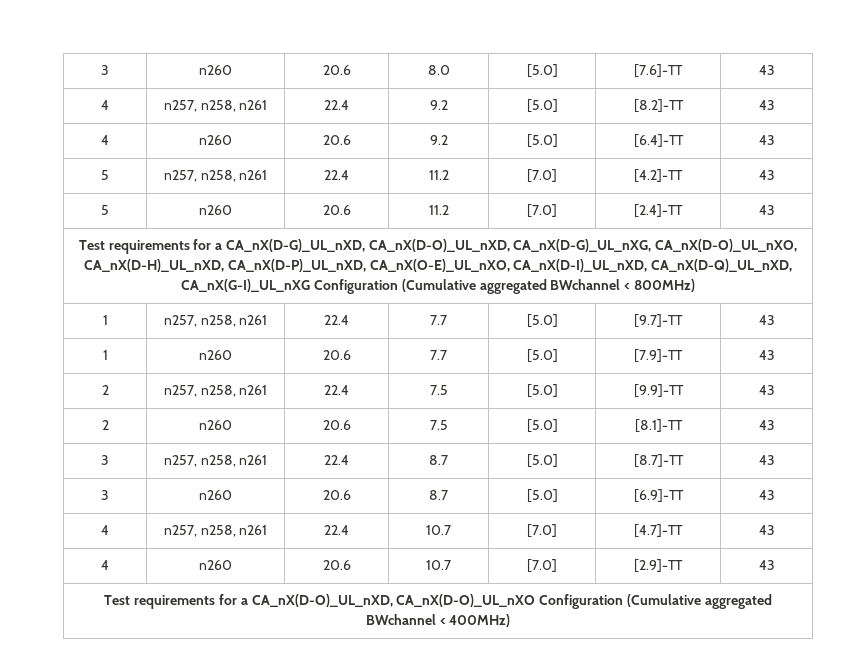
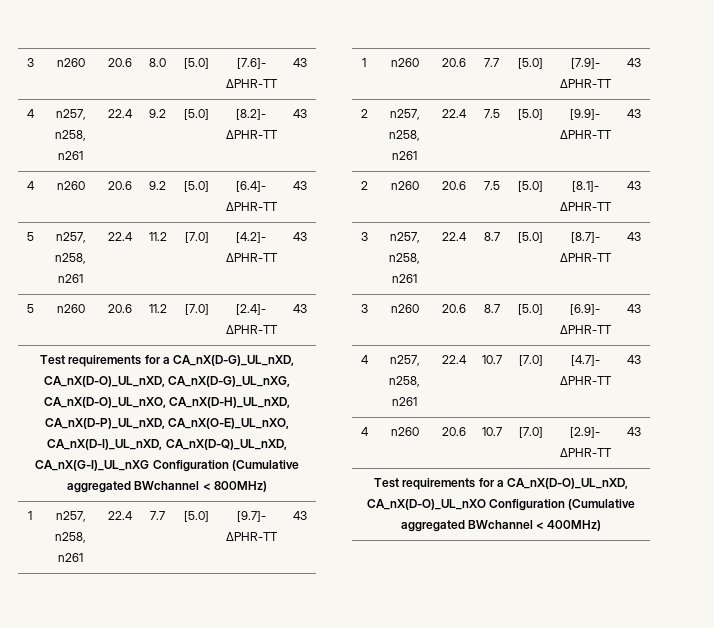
- 3 | n260 | 20.6 | 8.0 | [5.0] | [7.6]-TT | 43
+ 3 | n260 | 20.6 | 8.0 | [5.0] | [7.6]- ΔPHR-TT | 43
- 4 | n257, n258, n261 | 22.4 | 9.2 | [5.0] | [8.2]-TT | 43
+ 4 | n257, n258, n261 | 22.4 | 9.2 | [5.0] | [8.2]- ΔPHR-TT | 43
- 4 | n260 | 20.6 | 9.2 | [5.0] | [6.4]-TT | 43
+ 4 | n260 | 20.6 | 9.2 | [5.0] | [6.4]- ΔPHR-TT | 43
- 5 | n257, n258, n261 | 22.4 | 11.2 | [7.0] | [4.2]-TT | 43
+ 5 | n257, n258, n261 | 22.4 | 11.2 | [7.0] | [4.2]- ΔPHR-TT | 43
- 5 | n260 | 20.6 | 11.2 | [7.0] | [2.4]-TT | 43
+ 5 | n260 | 20.6 | 11.2 | [7.0] | [2.4]- ΔPHR-TT | 43
- 1 | n257, n258, n261 | 22.4 | 7.7 | [5.0] | [9.7]-TT | 43
+ 1 | n257, n258, n261 | 22.4 | 7.7 | [5.0] | [9.7]- ΔPHR-TT | 43
- 1 | n260 | 20.6 | 7.7 | [5.0] | [7.9]-TT | 43
+ 1 | n260 | 20.6 | 7.7 | [5.0] | [7.9]- ΔPHR-TT | 43
- 2 | n257, n258, n261 | 22.4 | 7.5 | [5.0] | [9.9]-TT | 43
+ 2 | n257, n258, n261 | 22.4 | 7.5 | [5.0] | [9.9]- ΔPHR-TT | 43
- 2 | n260 | 20.6 | 7.5 | [5.0] | [8.1]-TT | 43
+ 2 | n260 | 20.6 | 7.5 | [5.0] | [8.1]- ΔPHR-TT | 43
- 3 | n257, n258, n261 | 22.4 | 8.7 | [5.0] | [8.7]-TT | 43
+ 3 | n257, n258, n261 | 22.4 | 8.7 | [5.0] | [8.7]- ΔPHR-TT | 43
- 3 | n260 | 20.6 | 8.7 | [5.0] | [6.9]-TT | 43
+ 3 | n260 | 20.6 | 8.7 | [5.0] | [6.9]- ΔPHR-TT | 43
- 4 | n257, n258, n261 | 22.4 | 10.7 | [7.0] | [4.7]-TT | 43
+ 4 | n257, n258, n261 | 22.4 | 10.7 | [7.0] | [4.7]- ΔPHR-TT | 43
- 4 | n260 | 20.6 | 10.7 | [7.0] | [2.9]-TT | 43
+ 4 | n260 | 20.6 | 10.7 | [7.0] | [2.9]- ΔPHR-TT | 43

